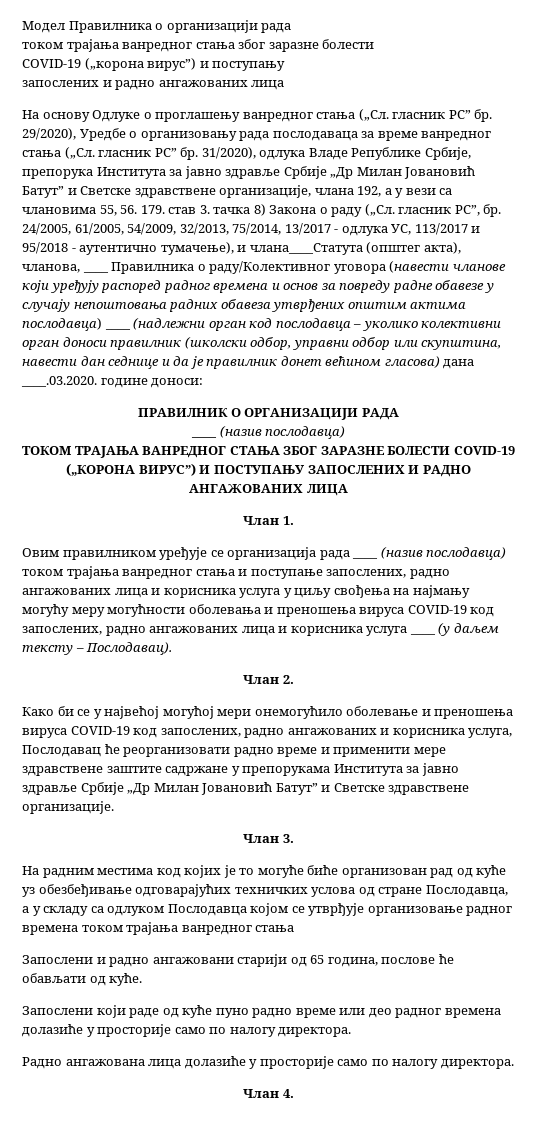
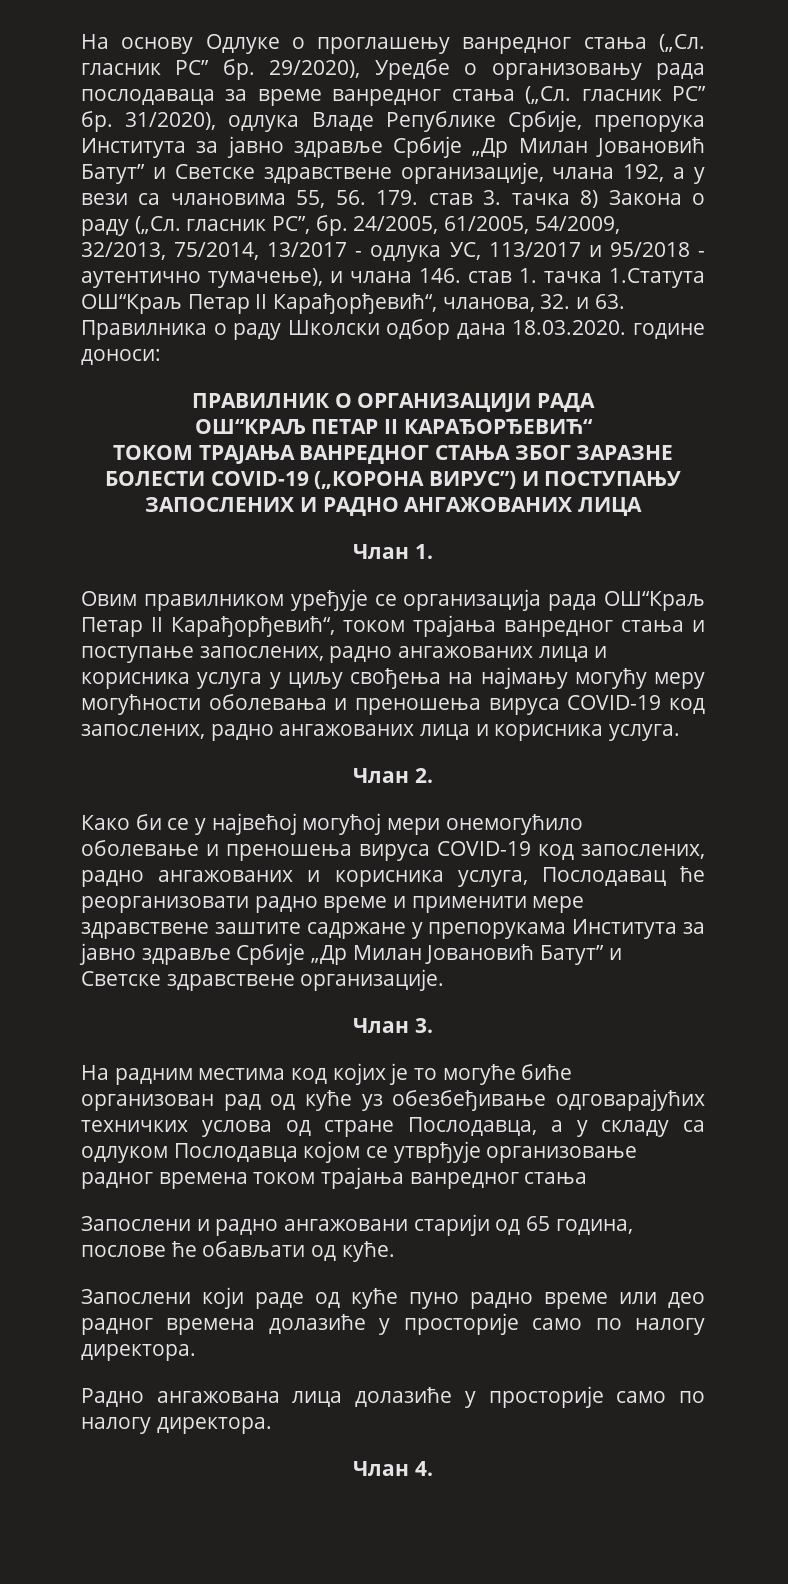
- Moдел Правилника о организацији рада
- током трајања ванредног стања због заразне болести
- COVID-19 („корона вирус”) и поступању
- запослених и радно ангажованих лица
- 24/2005, 61/2005, 54/2009, 32/2013, 75/2014, 13/2017 - одлука УС, 113/2017 и 95/2018 - аутентично тумачење), и члана____Статута (општег акта), чланова, ____ Правилника о раду/Колективног уговора (навести чланове који уређују распоред радног времена и основ за повреду радне обавезе у случају непоштовања радних обавеза утврђених општим актима послодавца) ____ (надлежни орган код послодавца – уколико колективни орган доноси правилник (школски одбор, управни одбор или скупштина, навести дан седнице и да је правилник донет већином гласова) дана ____.03.2020. године доноси:
+ 24/2005, 61/2005, 54/2009, 32/2013, 75/2014, 13/2017 - одлука УС, 113/2017 и 95/2018 - аутентично тумачење), и члана 146. став 1. тачка 1.Статута ОШ“Краљ Петар II Карађорђевић“, чланова, 32. и 63. Правилника о раду Школски одбор дана 18.03.2020. године доноси:
  ПРАВИЛНИК О ОРГАНИЗАЦИЈИ РАДА
- ____ (назив послодавца)
+ ОШ“КРАЉ ПЕТАР II КАРАЂОРЂЕВИЋ“
- Овим правилником уређује се организација рада ____ (назив послодавца) током трајања ванредног стања и поступање запослених, радно ангажованих лица и корисника услуга у циљу свођења на најмању могућу меру могућности оболевања и преношења вируса COVID-19 код запослених, радно ангажованих лица и корисника услуга ____ (у даљем тексту – Послодавац).
+ Овим правилником уређује се организација рада ОШ“Краљ Петар II Карађорђевић“, током трајања ванредног стања и поступање запослених, радно ангажованих лица и корисника услуга у циљу свођења на најмању могућу меру могућности оболевања и преношења вируса COVID-19 код запослених, радно ангажованих лица и корисника услуга.

